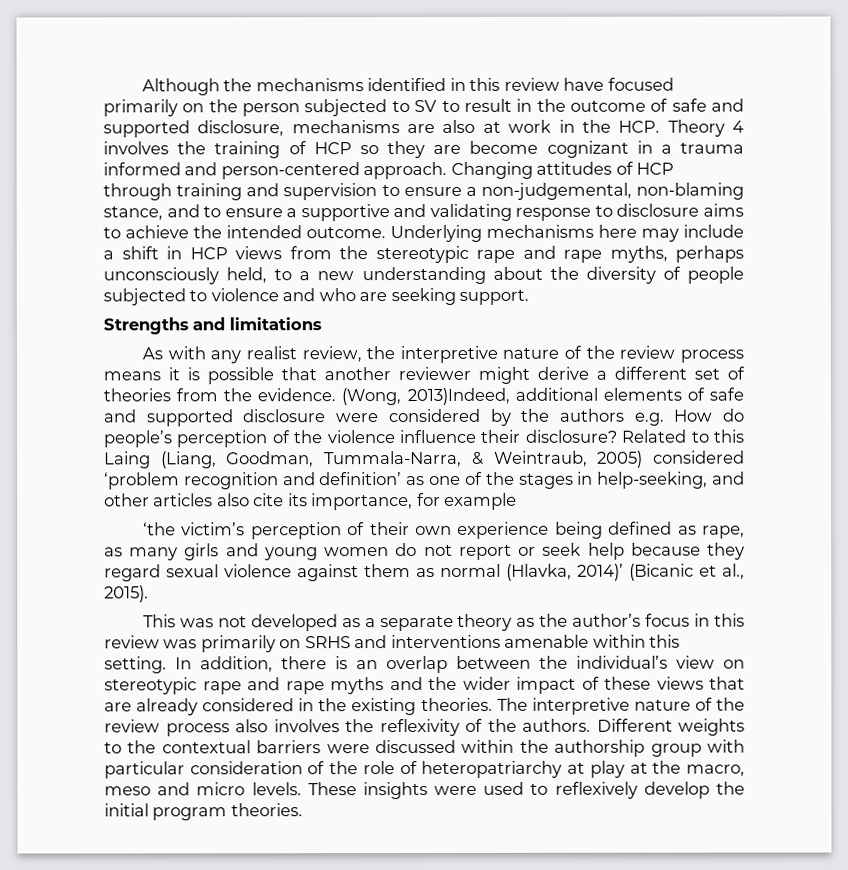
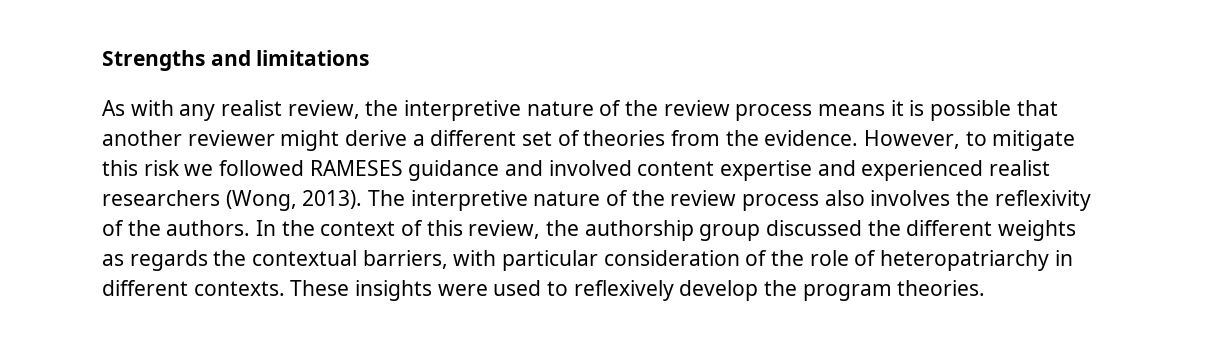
- Although the mechanisms identified in this review have focused primarily on the person subjected to SV to result in the outcome of safe and supported disclosure, mechanisms are also at work in the HCP. Theory 4 involves the training of HCP so they are become cognizant in a trauma informed and person-centered approach. Changing attitudes of HCP through training and supervision to ensure a non-judgemental, non-blaming stance, and to ensure a supportive and validating response to disclosure aims to achieve the intended outcome. Underlying mechanisms here may include a shift in HCP views from the stereotypic rape and rape myths, perhaps unconsciously held, to a new understanding about the diversity of people subjected to violence and who are seeking support.
- (Wong, 2013)Indeed, additional elements of safe and supported disclosure were considered by the authors e.g. How do people’s perception of the violence influence their disclosure? Related to this Laing (Liang, Goodman, Tummala-Narra, & Weintraub, 2005) considered ‘problem recognition and definition’ as one of the stages in help-seeking, and other articles also cite its importance, for example
- ‘the victim’s perception of their own experience being defined as rape, as many girls and young women do not report or seek help because they regard sexual violence against them as normal (Hlavka, 2014)’ (Bicanic et al., 2015).
- This was not developed as a separate theory as the author’s focus in this review was primarily on SRHS and interventions amenable within this setting. In addition, there is an overlap between the individual’s view on stereotypic rape and rape myths and the wider impact of these views that are already considered in the existing theories.
+ However, to mitigate this risk we followed RAMESES guidance and involved content expertise and experienced realist researchers (Wong, 2013).
- Different weights to the contextual barriers were discussed within the authorship group with particular consideration of the role of heteropatriarchy at play at the macro, meso and micro levels.
+ In the context of this review, the authorship group discussed the different weights as regards the contextual barriers, with particular consideration of the role of heteropatriarchy in different contexts.
- These insights were used to reflexively develop the initial program theories.
+ These insights were used to reflexively develop the program theories.

